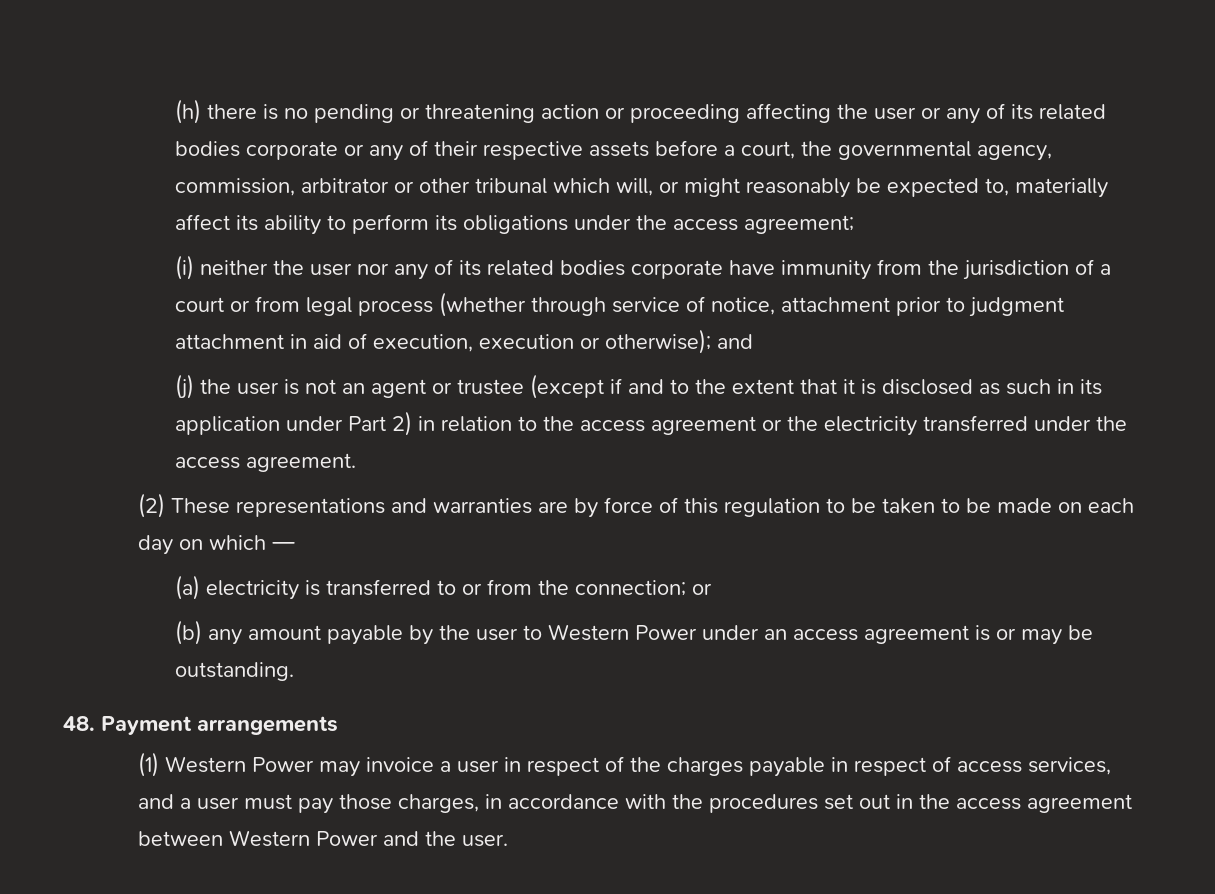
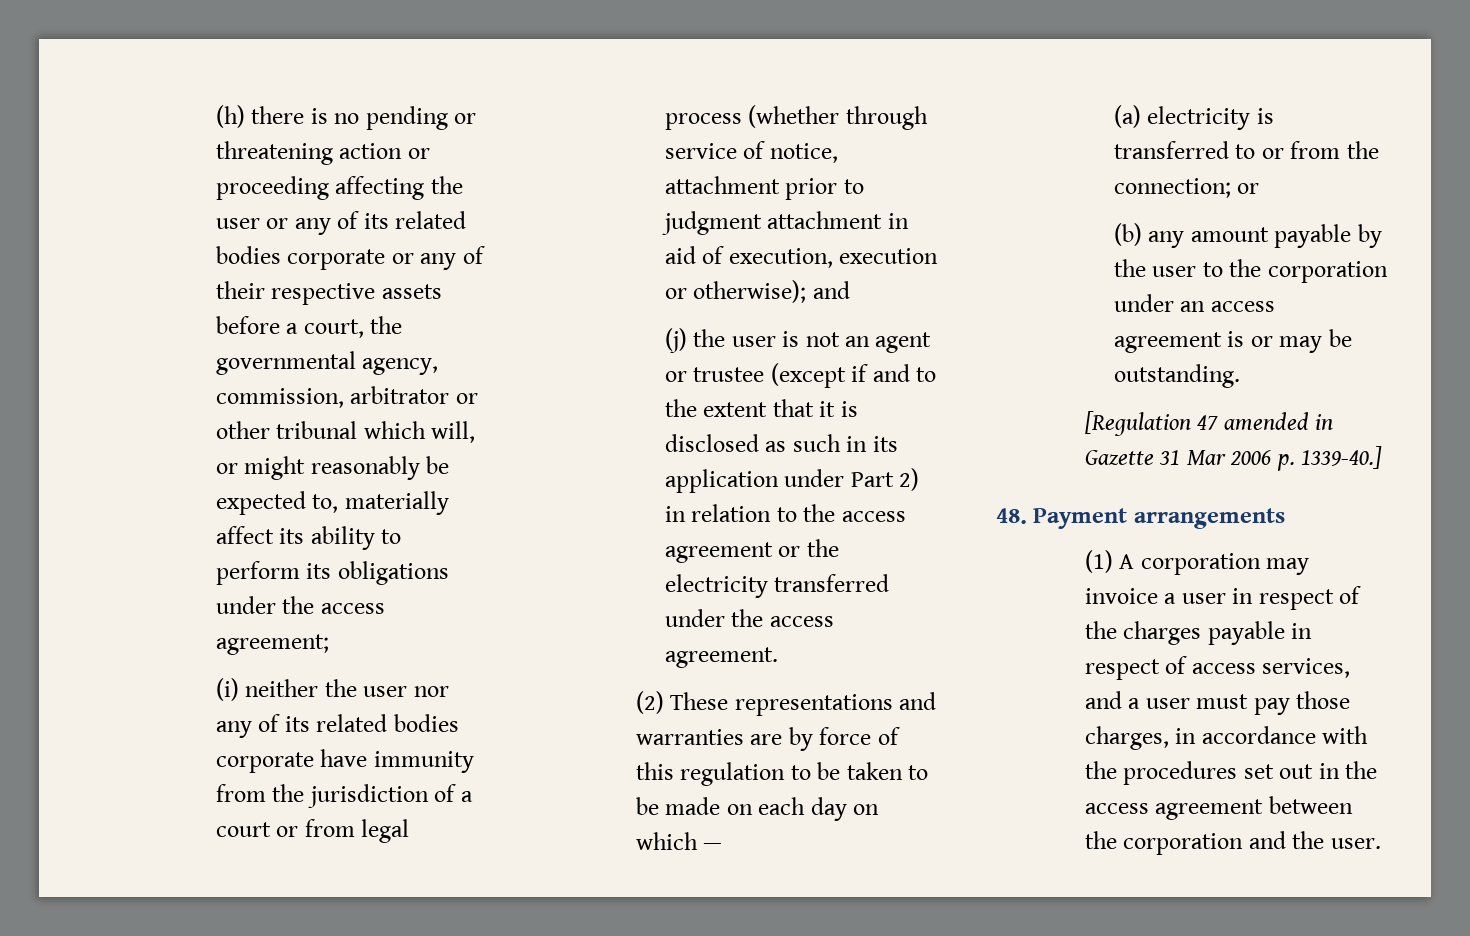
- (b) any amount payable by the user to Western Power under an access agreement is or may be outstanding.
+ (b) any amount payable by the user to the corporation under an access agreement is or may be outstanding.
+ [Regulation 47 amended in Gazette 31 Mar 2006 p. 1339-40.]
- (1) Western Power may invoice a user in respect of the charges payable in respect of access services, and a user must pay those charges, in accordance with the procedures set out in the access agreement between Western Power and the user.
+ (1) A corporation may invoice a user in respect of the charges payable in respect of access services, and a user must pay those charges, in accordance with the procedures set out in the access agreement between the corporation and the user.

